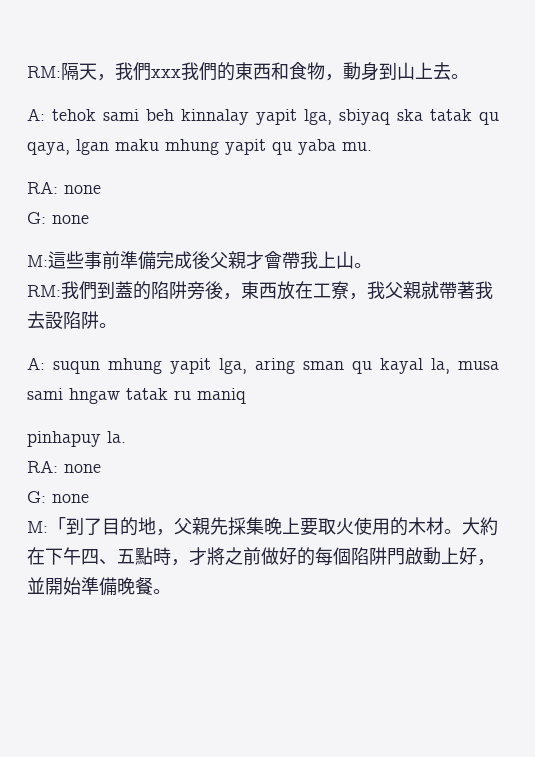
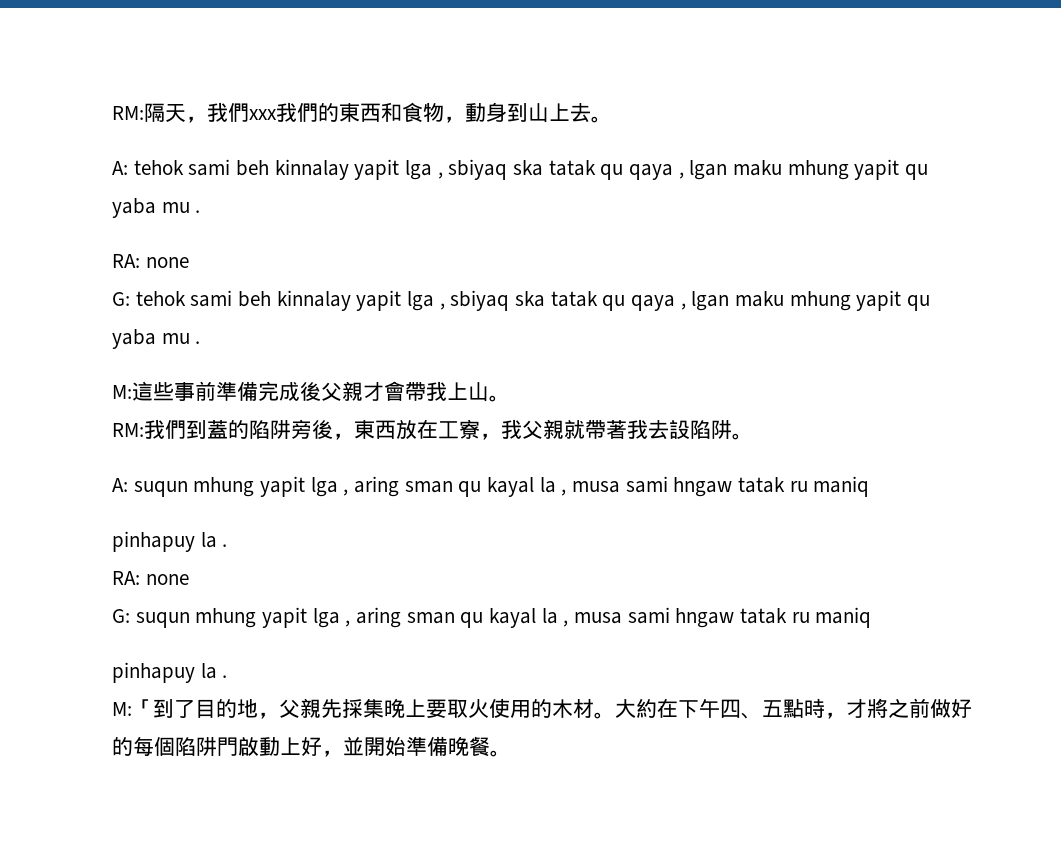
- A: tehok sami beh kinnalay yapit lga, sbiyaq ska tatak qu qaya, lgan maku mhung yapit qu yaba mu.
+ A: tehok sami beh kinnalay yapit lga , sbiyaq ska tatak qu qaya , lgan maku mhung yapit qu yaba mu .
  RA: none
- G: none
+ G: tehok sami beh kinnalay yapit lga , sbiyaq ska tatak qu qaya , lgan maku mhung yapit qu yaba mu .
- A: suqun mhung yapit lga, aring sman qu kayal la, musa sami hngaw tatak ru maniq
- pinhapuy la.
+ A: suqun mhung yapit lga , aring sman qu kayal la , musa sami hngaw tatak ru maniq
+ pinhapuy la .
  RA: none
- G: none
+ G: suqun mhung yapit lga , aring sman qu kayal la , musa sami hngaw tatak ru maniq
+ pinhapuy la .

